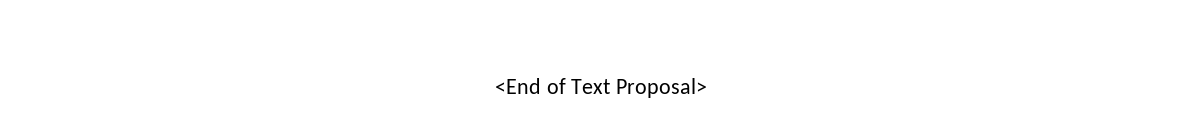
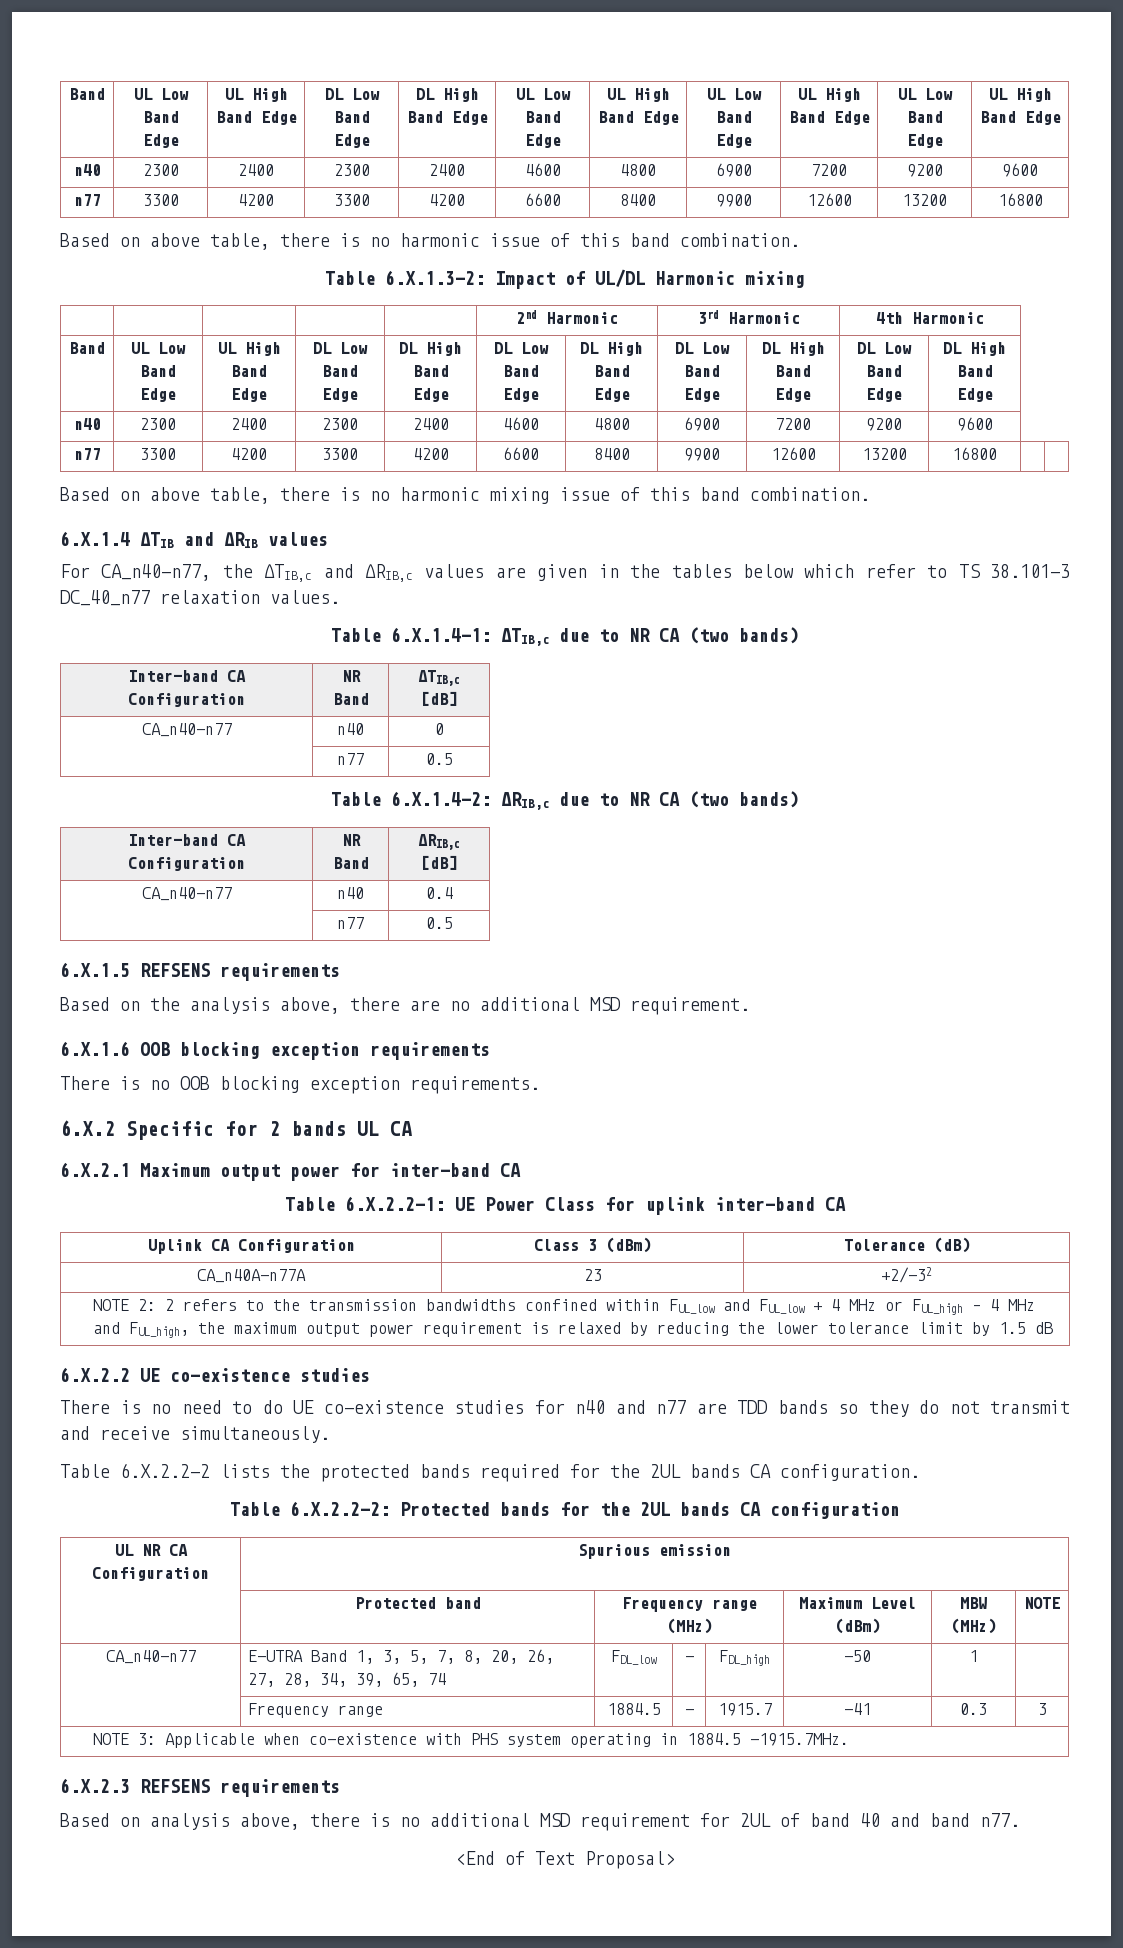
+ Band | UL Low Band Edge | UL High Band Edge | DL Low Band Edge | DL High Band Edge | UL Low Band Edge | UL High Band Edge | UL Low Band Edge | UL High Band Edge | UL Low Band Edge | UL High Band Edge
+ n40 | 2300 | 2400 | 2300 | 2400 | 4600 | 4800 | 6900 | 7200 | 9200 | 9600
+ n77 | 3300 | 4200 | 3300 | 4200 | 6600 | 8400 | 9900 | 12600 | 13200 | 16800
+ Based on above table, there is no harmonic issue of this band combination.
+ Table 6.X.1.3-2: Impact of UL/DL Harmonic mixing
+ | | | | | 2nd Harmonic | 3rd Harmonic | 4th Harmonic
+ Band | UL Low Band Edge | UL High Band Edge | DL Low Band Edge | DL High Band Edge | DL Low Band Edge | DL High Band Edge | DL Low Band Edge | DL High Band Edge | DL Low Band Edge | DL High Band Edge
+ n40 | 2300 | 2400 | 2300 | 2400 | 4600 | 4800 | 6900 | 7200 | 9200 | 9600
+ n77 | 3300 | 4200 | 3300 | 4200 | 6600 | 8400 | 9900 | 12600 | 13200 | 16800 | |
+ Based on above table, there is no harmonic mixing issue of this band combination.
+ 6.X.1.4 ∆TIB and ∆RIB values
+ For CA_n40-n77, the ∆TIB,c and ∆RIB,c values are given in the tables below which refer to TS 38.101-3 DC_40_n77 relaxation values.
+ Table 6.X.1.4-1: ΔTIB,c due to NR CA (two bands)
+ Inter-band CA Configuration | NR Band | ΔTIB,c [dB]
+ CA_n40-n77 | n40 | 0
+ | n77 | 0.5
+ Table 6.X.1.4-2: ΔRIB,c due to NR CA (two bands)
+ Inter-band CA Configuration | NR Band | ΔRIB,c [dB]
+ CA_n40-n77 | n40 | 0.4
+ | n77 | 0.5
+ 6.X.1.5 REFSENS requirements
+ Based on the analysis above, there are no additional MSD requirement.
+ 6.X.1.6 OOB blocking exception requirements
+ There is no OOB blocking exception requirements.
+ 6.X.2 Specific for 2 bands UL CA
+ 6.X.2.1 Maximum output power for inter-band CA
+ Table 6.X.2.2-1: UE Power Class for uplink inter-band CA
+ Uplink CA Configuration | Class 3 (dBm) | Tolerance (dB)
+ CA_n40A-n77A | 23 | +2/-32
+ NOTE 2: 2 refers to the transmission bandwidths confined within FUL_low and FUL_low + 4 MHz or FUL_high – 4 MHz and FUL_high, the maximum output power requirement is relaxed by reducing the lower tolerance limit by 1.5 dB
+ 6.X.2.2 UE co-existence studies
+ There is no need to do UE co-existence studies for n40 and n77 are TDD bands so they do not transmit and receive simultaneously.
+ Table 6.X.2.2-2 lists the protected bands required for the 2UL bands CA configuration.
+ Table 6.X.2.2-2: Protected bands for the 2UL bands CA configuration
+ UL NR CA Configuration | Spurious emission
+ | Protected band | Frequency range (MHz) | Maximum Level (dBm) | MBW (MHz) | NOTE
+ CA_n40-n77 | E-UTRA Band 1, 3, 5, 7, 8, 20, 26, 27, 28, 34, 39, 65, 74 | FDL_low | - | FDL_high | -50 | 1 |
+ | Frequency range | 1884.5 | - | 1915.7 | -41 | 0.3 | 3
+ NOTE 3: Applicable when co-existence with PHS system operating in 1884.5 -1915.7MHz.
+ 6.X.2.3 REFSENS requirements
+ Based on analysis above, there is no additional MSD requirement for 2UL of band 40 and band n77.

